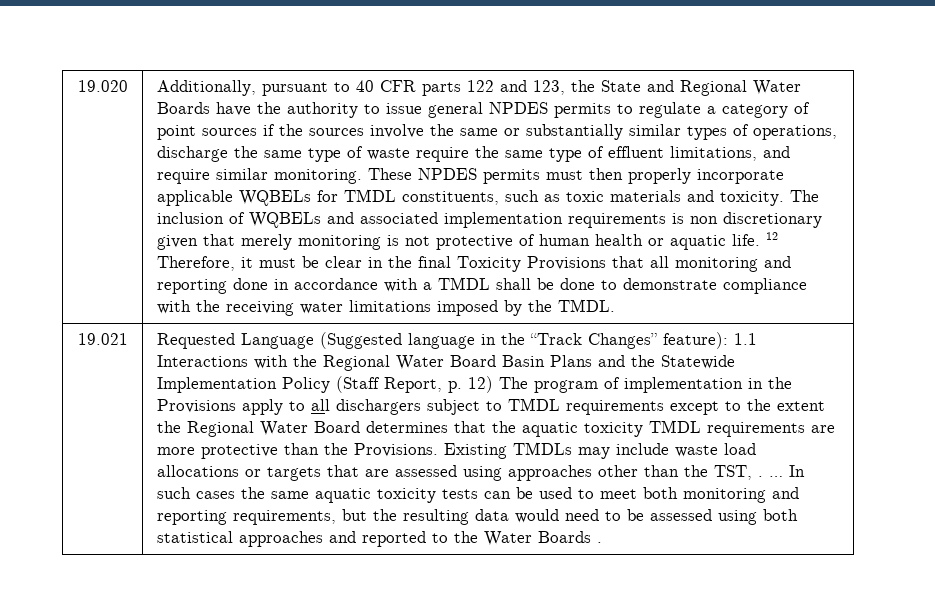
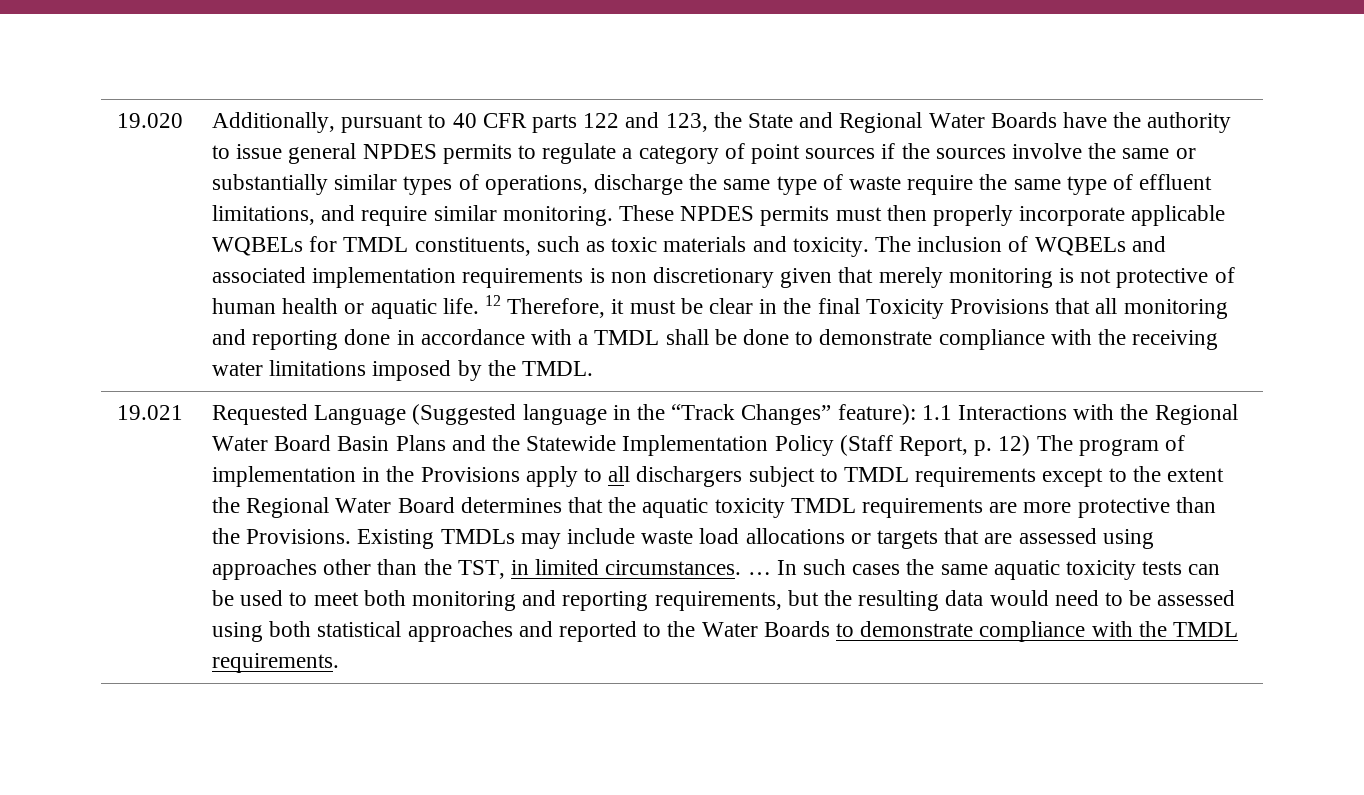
- Existing TMDLs may include waste load allocations or targets that are assessed using approaches other than the TST, .
+ Existing TMDLs may include waste load allocations or targets that are assessed using approaches other than the TST, in limited circumstances.
- In such cases the same aquatic toxicity tests can be used to meet both monitoring and reporting requirements, but the resulting data would need to be assessed using both statistical approaches and reported to the Water Boards .
+ In such cases the same aquatic toxicity tests can be used to meet both monitoring and reporting requirements, but the resulting data would need to be assessed using both statistical approaches and reported to the Water Boards to demonstrate compliance with the TMDL requirements.

